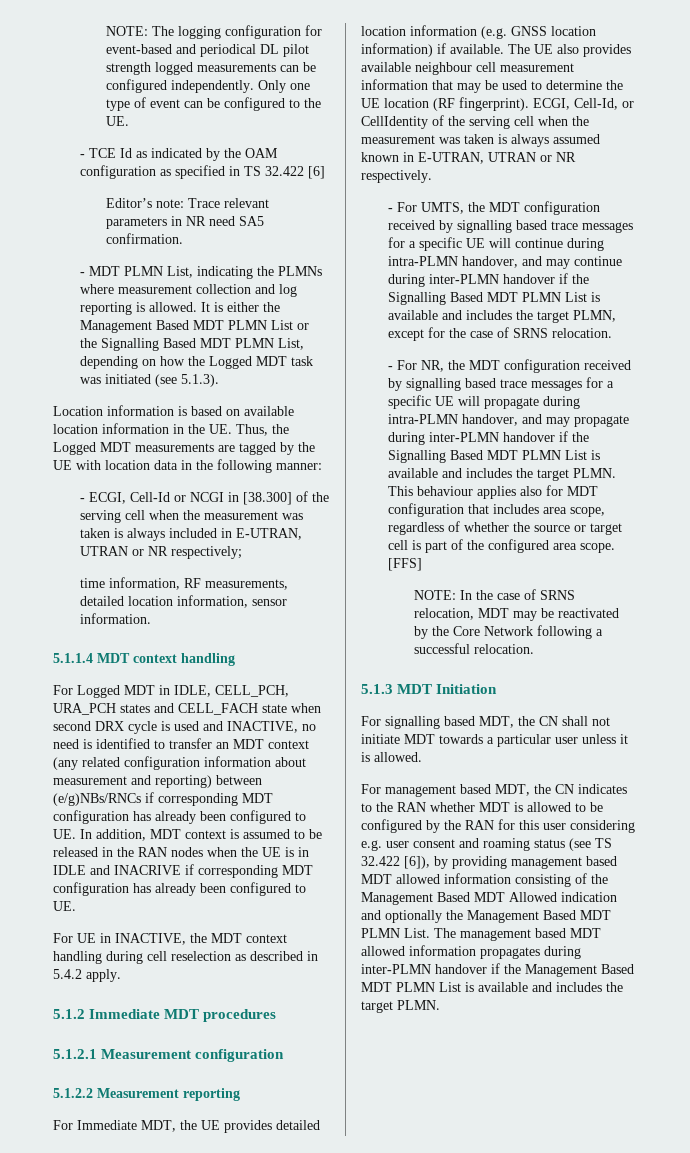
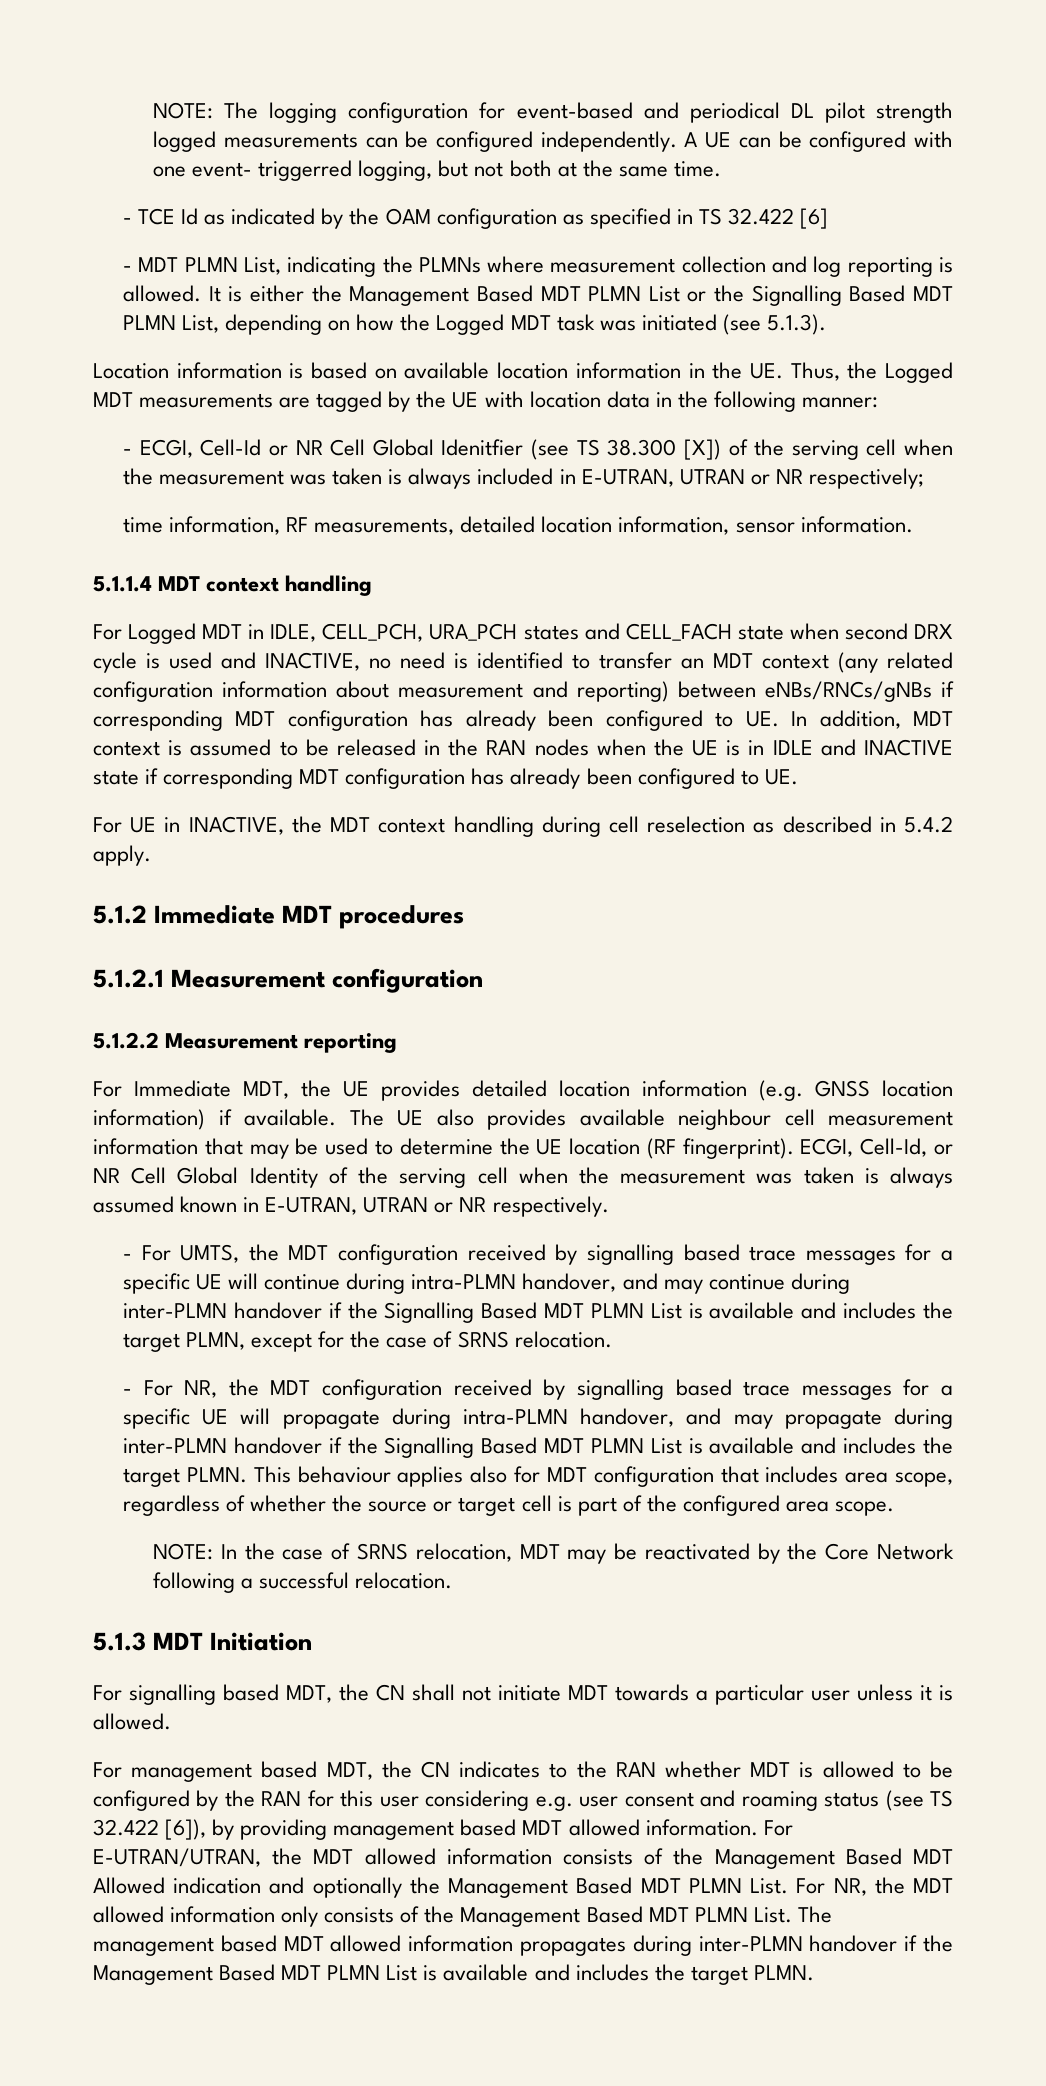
- Only one type of event can be configured to the UE.
+ A UE can be configured with one event- triggerred logging, but not both at the same time.
- Editor’s note: Trace relevant parameters in NR need SA5 confirmation.
- - ECGI, Cell-Id or NCGI in [38.300] of the serving cell when the measurement was taken is always included in E-UTRAN, UTRAN or NR respectively;
+ - ECGI, Cell-Id or NR Cell Global Idenitfier (see TS 38.300 [X]) of the serving cell when the measurement was taken is always included in E-UTRAN, UTRAN or NR respectively;
- For Logged MDT in IDLE, CELL_PCH, URA_PCH states and CELL_FACH state when second DRX cycle is used and INACTIVE, no need is identified to transfer an MDT context (any related configuration information about measurement and reporting) between (e/g)NBs/RNCs if corresponding MDT configuration has already been configured to UE. In addition, MDT context is assumed to be released in the RAN nodes when the UE is in IDLE and INACRIVE if corresponding MDT configuration has already been configured to UE.
+ For Logged MDT in IDLE, CELL_PCH, URA_PCH states and CELL_FACH state when second DRX cycle is used and INACTIVE, no need is identified to transfer an MDT context (any related configuration information about measurement and reporting) between eNBs/RNCs/gNBs if corresponding MDT configuration has already been configured to UE. In addition, MDT context is assumed to be released in the RAN nodes when the UE is in IDLE and INACTIVE state if corresponding MDT configuration has already been configured to UE.
- ECGI, Cell-Id, or CellIdentity of the serving cell when the measurement was taken is always assumed known in E-UTRAN, UTRAN or NR respectively.
+ ECGI, Cell-Id, or NR Cell Global Identity of the serving cell when the measurement was taken is always assumed known in E-UTRAN, UTRAN or NR respectively.
- [FFS]
- For management based MDT, the CN indicates to the RAN whether MDT is allowed to be configured by the RAN for this user considering e.g. user consent and roaming status (see TS 32.422 [6]), by providing management based MDT allowed information consisting of the Management Based MDT Allowed indication and optionally the Management Based MDT PLMN List.
+ For management based MDT, the CN indicates to the RAN whether MDT is allowed to be configured by the RAN for this user considering e.g. user consent and roaming status (see TS 32.422 [6]), by providing management based MDT allowed information. For E-UTRAN/UTRAN, the MDT allowed information consists of the Management Based MDT Allowed indication and optionally the Management Based MDT PLMN List.
+ For NR, the MDT allowed information only consists of the Management Based MDT PLMN List.

